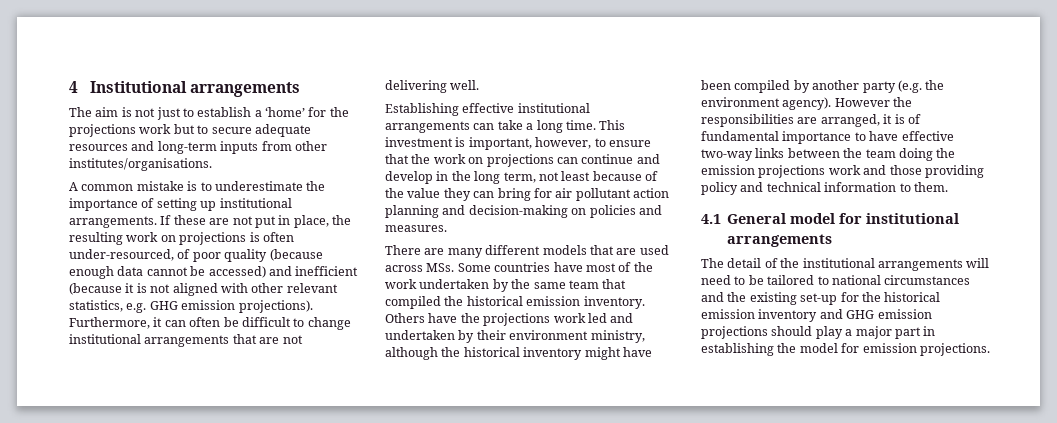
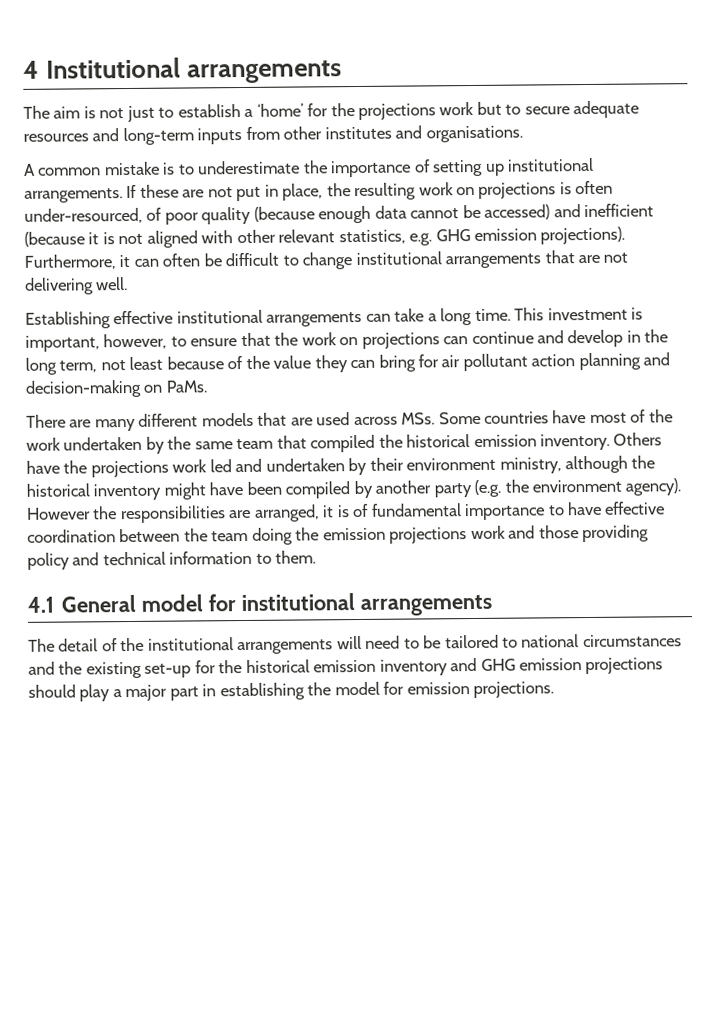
- The aim is not just to establish a ‘home’ for the projections work but to secure adequate resources and long-term inputs from other institutes/organisations.
+ The aim is not just to establish a ‘home’ for the projections work but to secure adequate resources and long-term inputs from other institutes and organisations.
- This investment is important, however, to ensure that the work on projections can continue and develop in the long term, not least because of the value they can bring for air pollutant action planning and decision-making on policies and measures.
+ This investment is important, however, to ensure that the work on projections can continue and develop in the long term, not least because of the value they can bring for air pollutant action planning and decision-making on PaMs.
- However the responsibilities are arranged, it is of fundamental importance to have effective two-way links between the team doing the emission projections work and those providing policy and technical information to them.
+ However the responsibilities are arranged, it is of fundamental importance to have effective coordination between the team doing the emission projections work and those providing policy and technical information to them.

